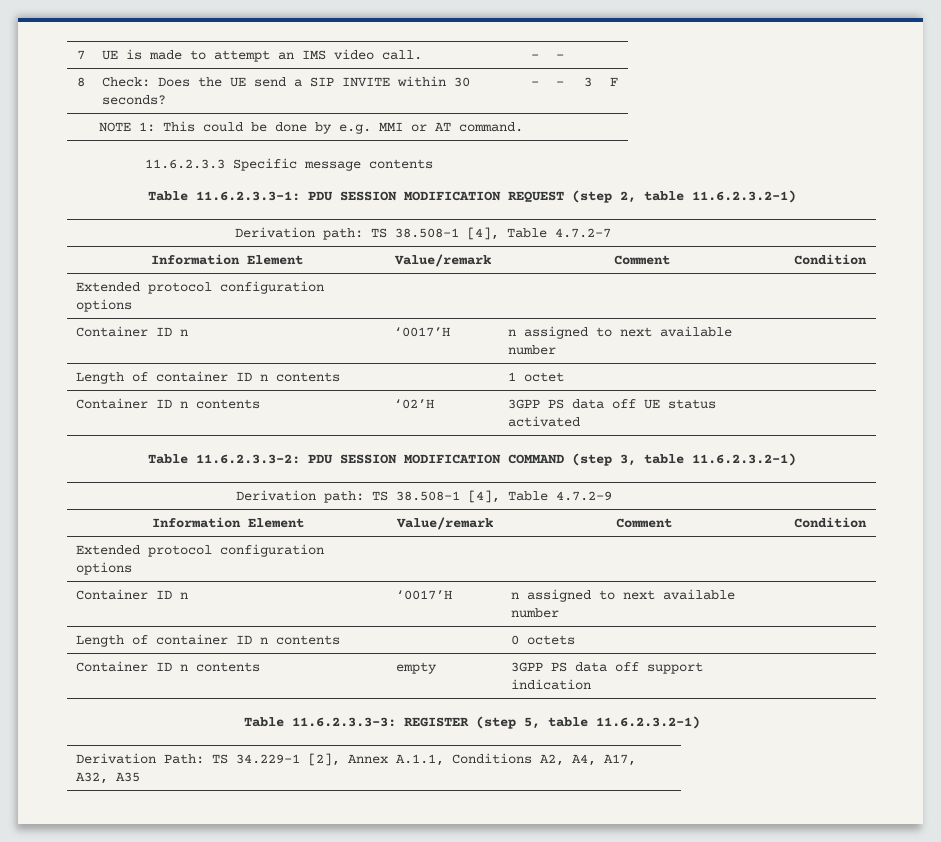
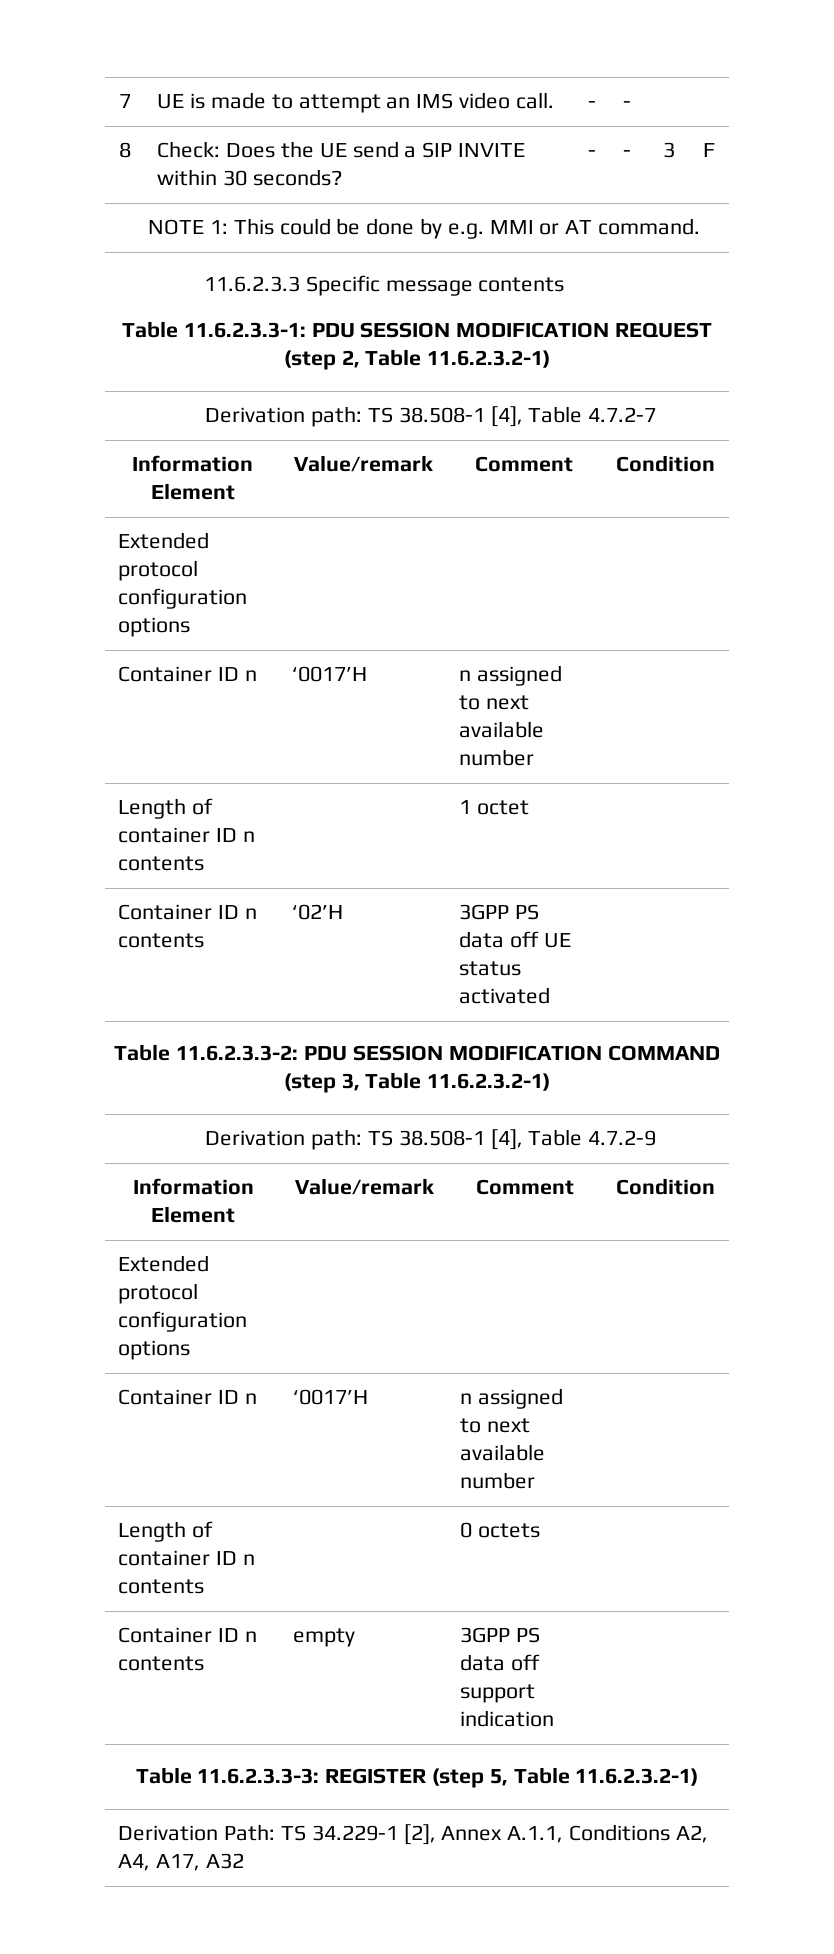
- Table 11.6.2.3.3-1: PDU SESSION MODIFICATION REQUEST (step 2, table 11.6.2.3.2-1)
+ Table 11.6.2.3.3-1: PDU SESSION MODIFICATION REQUEST (step 2, Table 11.6.2.3.2-1)
- Table 11.6.2.3.3-2: PDU SESSION MODIFICATION COMMAND (step 3, table 11.6.2.3.2-1)
+ Table 11.6.2.3.3-2: PDU SESSION MODIFICATION COMMAND (step 3, Table 11.6.2.3.2-1)
- Table 11.6.2.3.3-3: REGISTER (step 5, table 11.6.2.3.2-1)
+ Table 11.6.2.3.3-3: REGISTER (step 5, Table 11.6.2.3.2-1)
- Derivation Path: TS 34.229-1 [2], Annex A.1.1, Conditions A2, A4, A17, A32, A35
+ Derivation Path: TS 34.229-1 [2], Annex A.1.1, Conditions A2, A4, A17, A32

